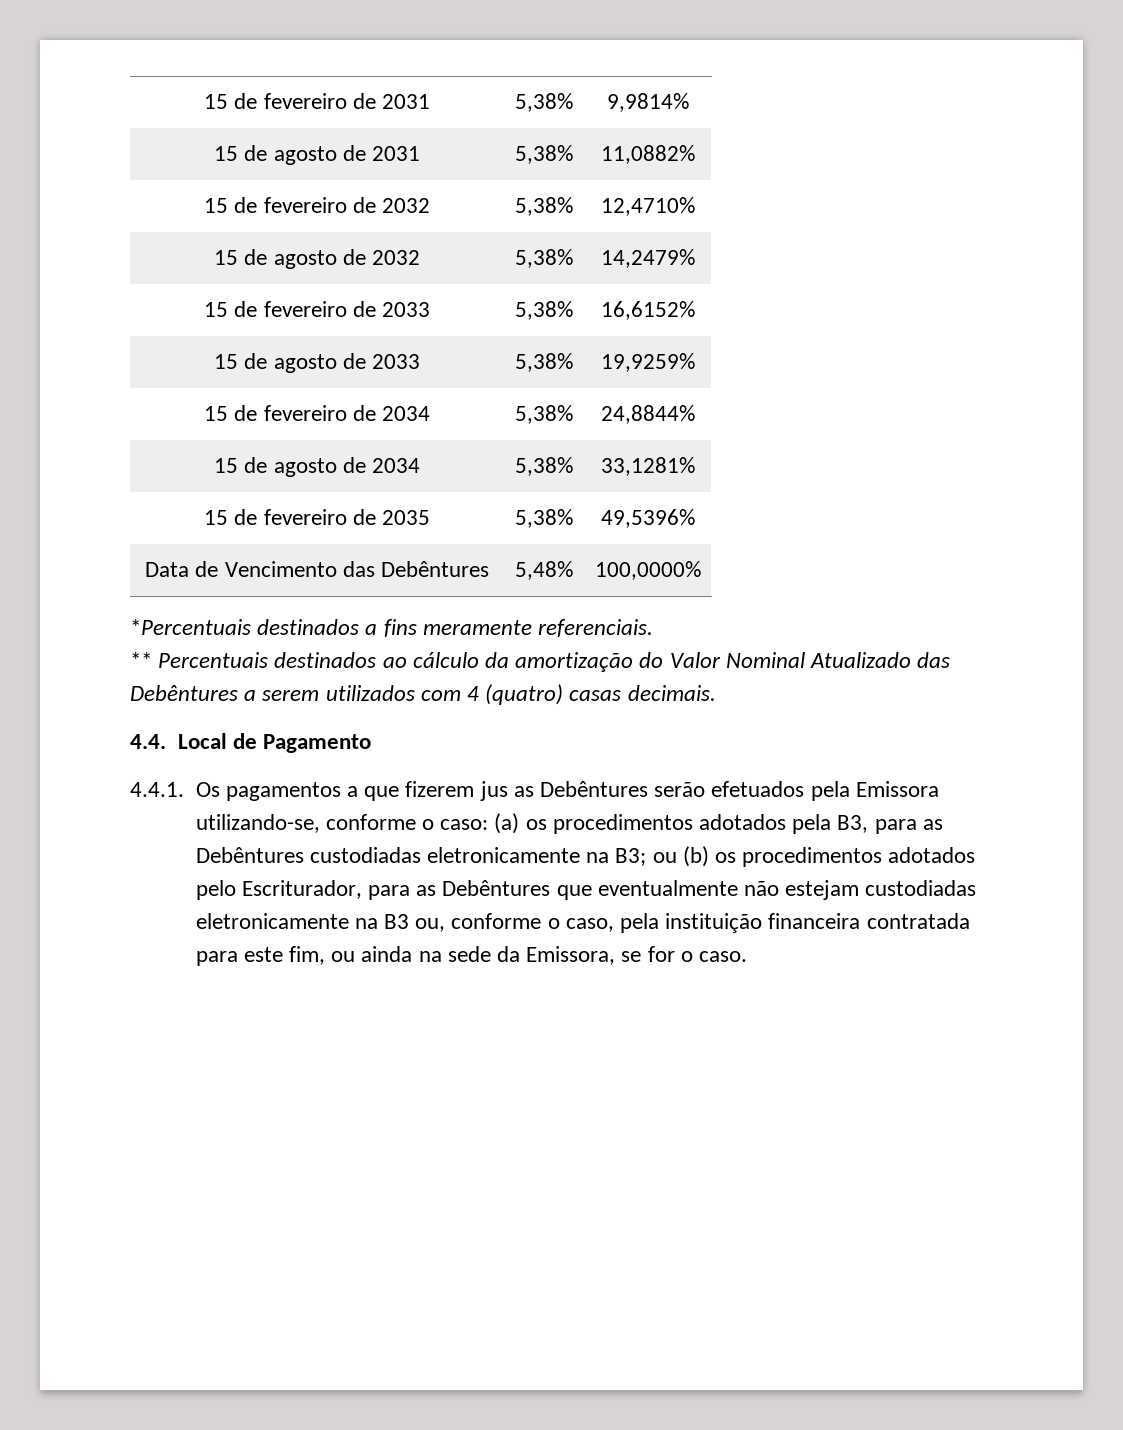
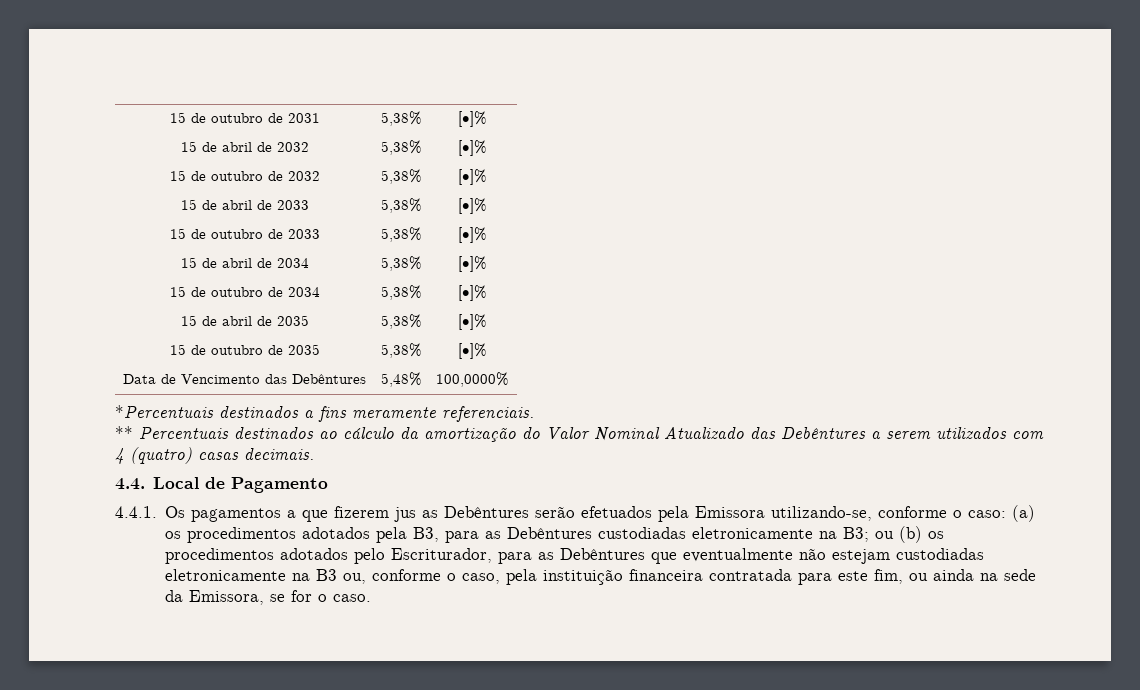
- 15 de fevereiro de 2031 | 5,38% | 9,9814%
- 15 de agosto de 2031 | 5,38% | 11,0882%
- 15 de fevereiro de 2032 | 5,38% | 12,4710%
- 15 de agosto de 2032 | 5,38% | 14,2479%
- 15 de fevereiro de 2033 | 5,38% | 16,6152%
- 15 de agosto de 2033 | 5,38% | 19,9259%
- 15 de fevereiro de 2034 | 5,38% | 24,8844%
- 15 de agosto de 2034 | 5,38% | 33,1281%
- 15 de fevereiro de 2035 | 5,38% | 49,5396%
+ 15 de outubro de 2031 | 5,38% | [•]%
+ 15 de abril de 2032 | 5,38% | [•]%
+ 15 de outubro de 2032 | 5,38% | [•]%
+ 15 de abril de 2033 | 5,38% | [•]%
+ 15 de outubro de 2033 | 5,38% | [•]%
+ 15 de abril de 2034 | 5,38% | [•]%
+ 15 de outubro de 2034 | 5,38% | [•]%
+ 15 de abril de 2035 | 5,38% | [•]%
+ 15 de outubro de 2035 | 5,38% | [•]%

